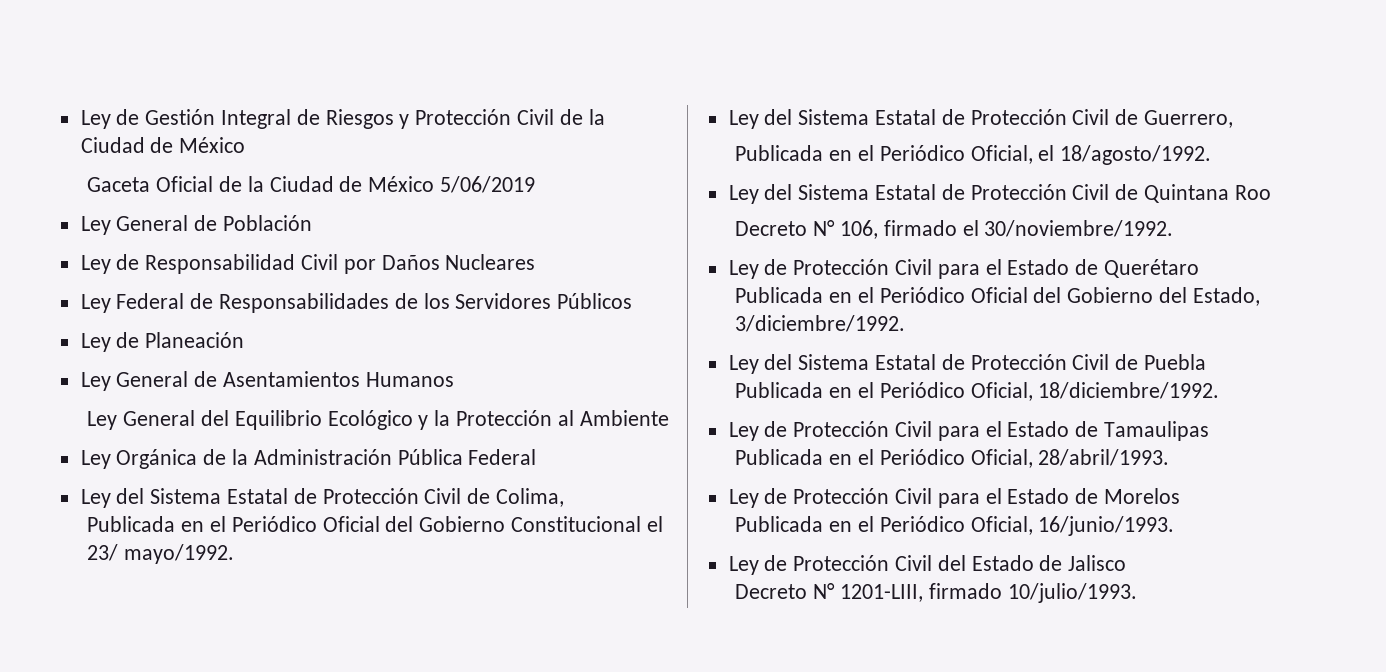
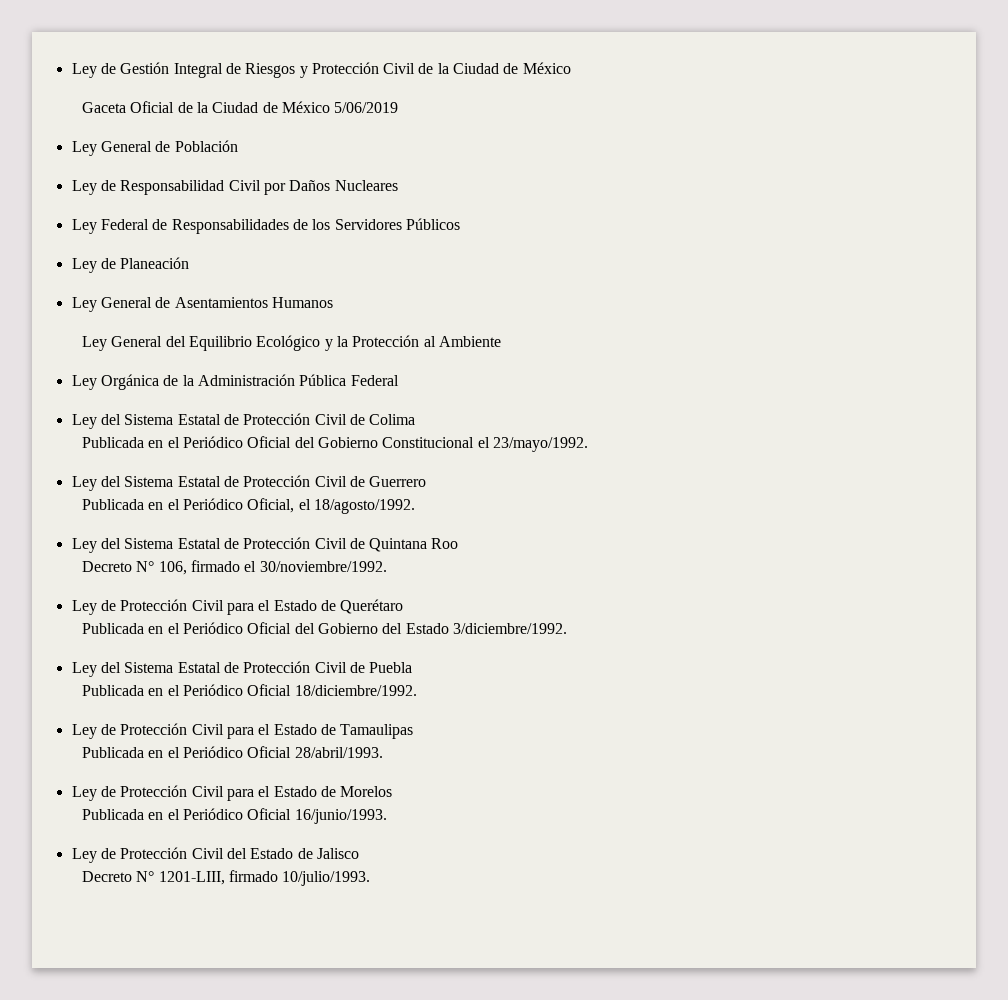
- Ley del Sistema Estatal de Protección Civil de Colima,
+ Ley del Sistema Estatal de Protección Civil de Colima
- Publicada en el Periódico Oficial del Gobierno Constitucional el 23/ mayo/1992.
- Ley del Sistema Estatal de Protección Civil de Guerrero,
+ Publicada en el Periódico Oficial del Gobierno Constitucional el 23/mayo/1992.
+ Ley del Sistema Estatal de Protección Civil de Guerrero
- Publicada en el Periódico Oficial del Gobierno del Estado, 3/diciembre/1992.
+ Publicada en el Periódico Oficial del Gobierno del Estado 3/diciembre/1992.
- Publicada en el Periódico Oficial, 18/diciembre/1992.
+ Publicada en el Periódico Oficial 18/diciembre/1992.
- Publicada en el Periódico Oficial, 28/abril/1993.
+ Publicada en el Periódico Oficial 28/abril/1993.
- Publicada en el Periódico Oficial, 16/junio/1993.
+ Publicada en el Periódico Oficial 16/junio/1993.

